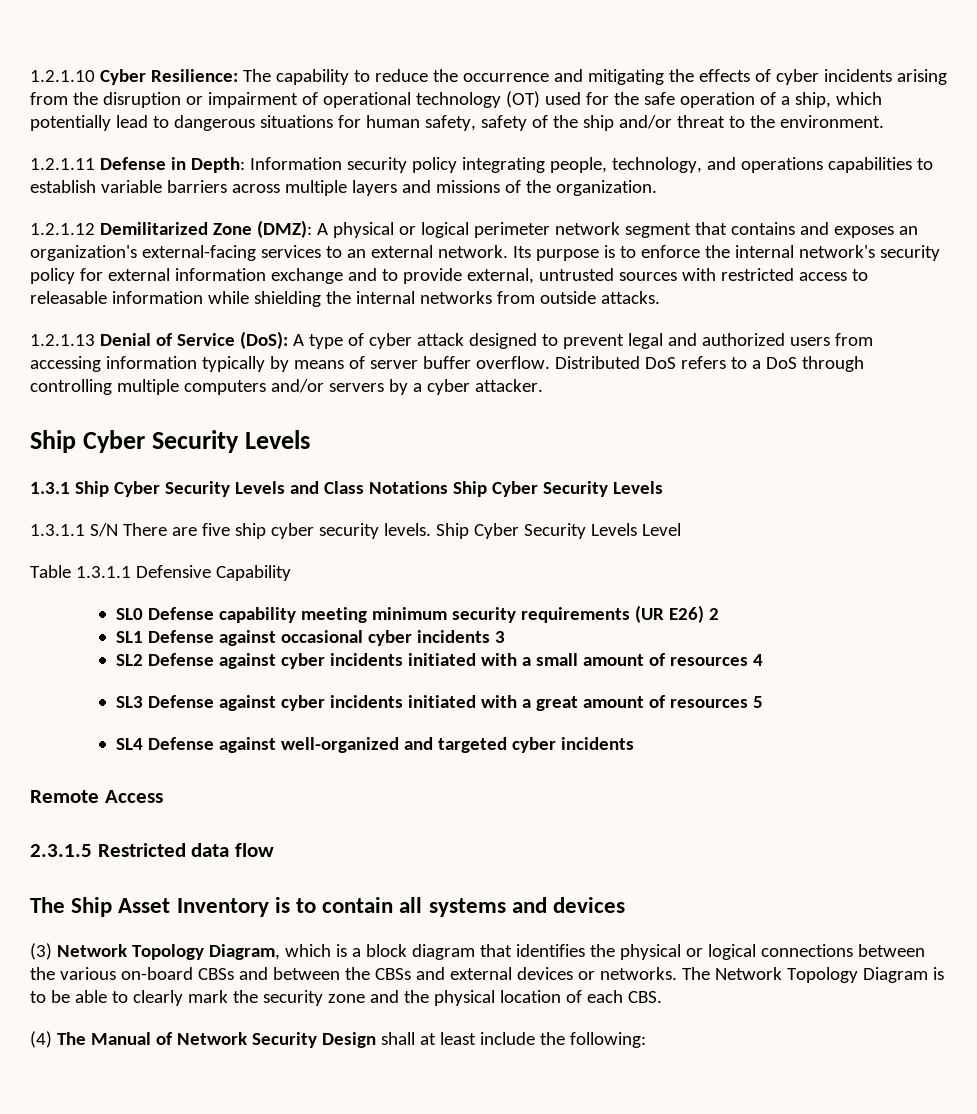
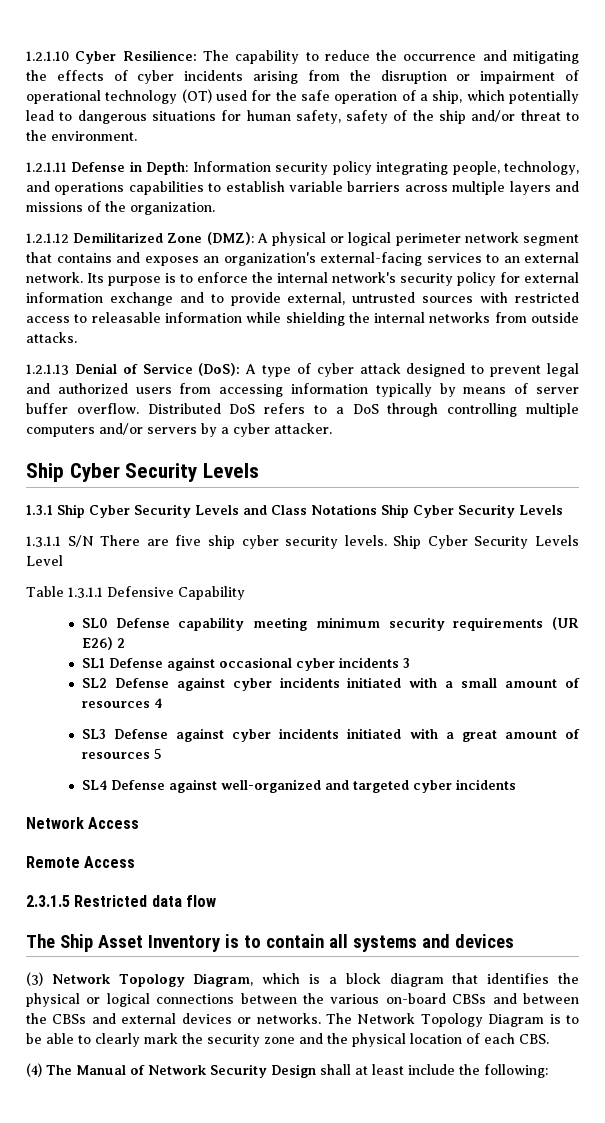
+ Network Access

